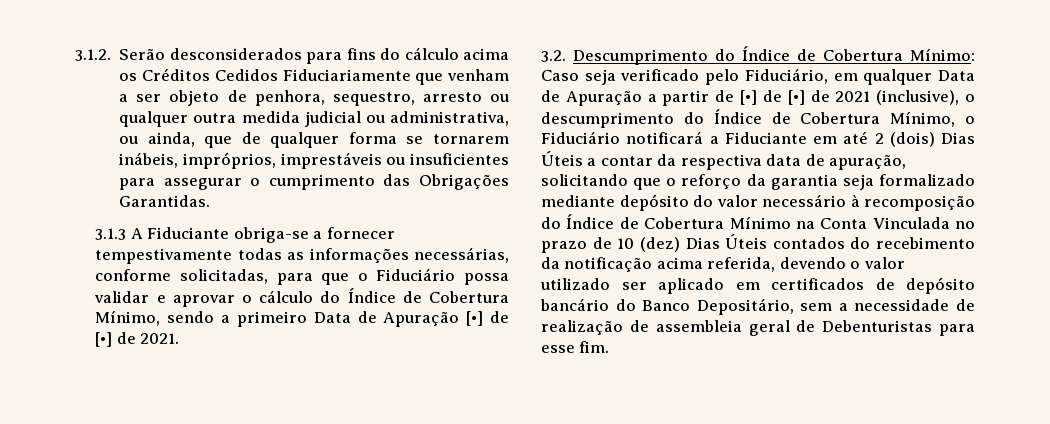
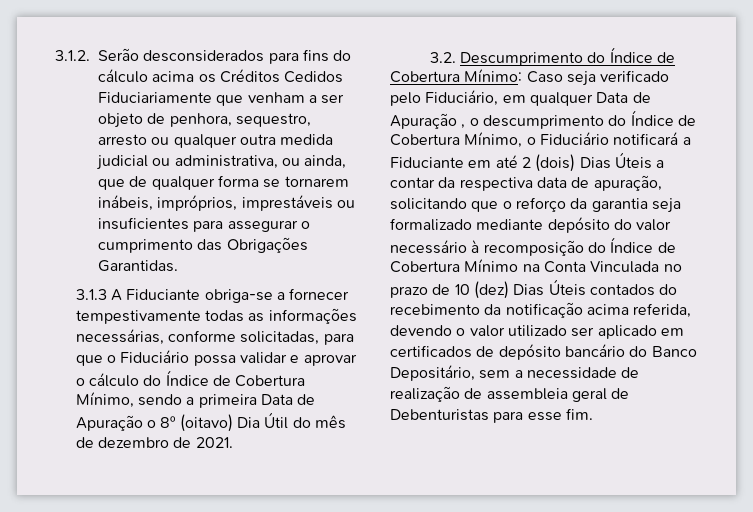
- 3.1.3 A Fiduciante obriga-se a fornecer tempestivamente todas as informações necessárias, conforme solicitadas, para que o Fiduciário possa validar e aprovar o cálculo do Índice de Cobertura Mínimo, sendo a primeiro Data de Apuração [•] de [•] de 2021.
+ 3.1.3 A Fiduciante obriga-se a fornecer tempestivamente todas as informações necessárias, conforme solicitadas, para que o Fiduciário possa validar e aprovar o cálculo do Índice de Cobertura Mínimo, sendo a primeira Data de Apuração o 8º (oitavo) Dia Útil do mês de dezembro de 2021.
- Caso seja verificado pelo Fiduciário, em qualquer Data de Apuração a partir de [•] de [•] de 2021 (inclusive), o descumprimento do Índice de Cobertura Mínimo, o Fiduciário notificará a Fiduciante em até 2 (dois) Dias Úteis a contar da respectiva data de apuração, solicitando que o reforço da garantia seja formalizado mediante depósito do valor necessário à recomposição do Índice de Cobertura Mínimo na Conta Vinculada no prazo de 10 (dez) Dias Úteis contados do recebimento da notificação acima referida, devendo o valor utilizado ser aplicado em certificados de depósito bancário do Banco Depositário, sem a necessidade de realização de assembleia geral de Debenturistas para esse fim.
+ Caso seja verificado pelo Fiduciário, em qualquer Data de Apuração , o descumprimento do Índice de Cobertura Mínimo, o Fiduciário notificará a Fiduciante em até 2 (dois) Dias Úteis a contar da respectiva data de apuração, solicitando que o reforço da garantia seja formalizado mediante depósito do valor necessário à recomposição do Índice de Cobertura Mínimo na Conta Vinculada no prazo de 10 (dez) Dias Úteis contados do recebimento da notificação acima referida, devendo o valor utilizado ser aplicado em certificados de depósito bancário do Banco Depositário, sem a necessidade de realização de assembleia geral de Debenturistas para esse fim.

